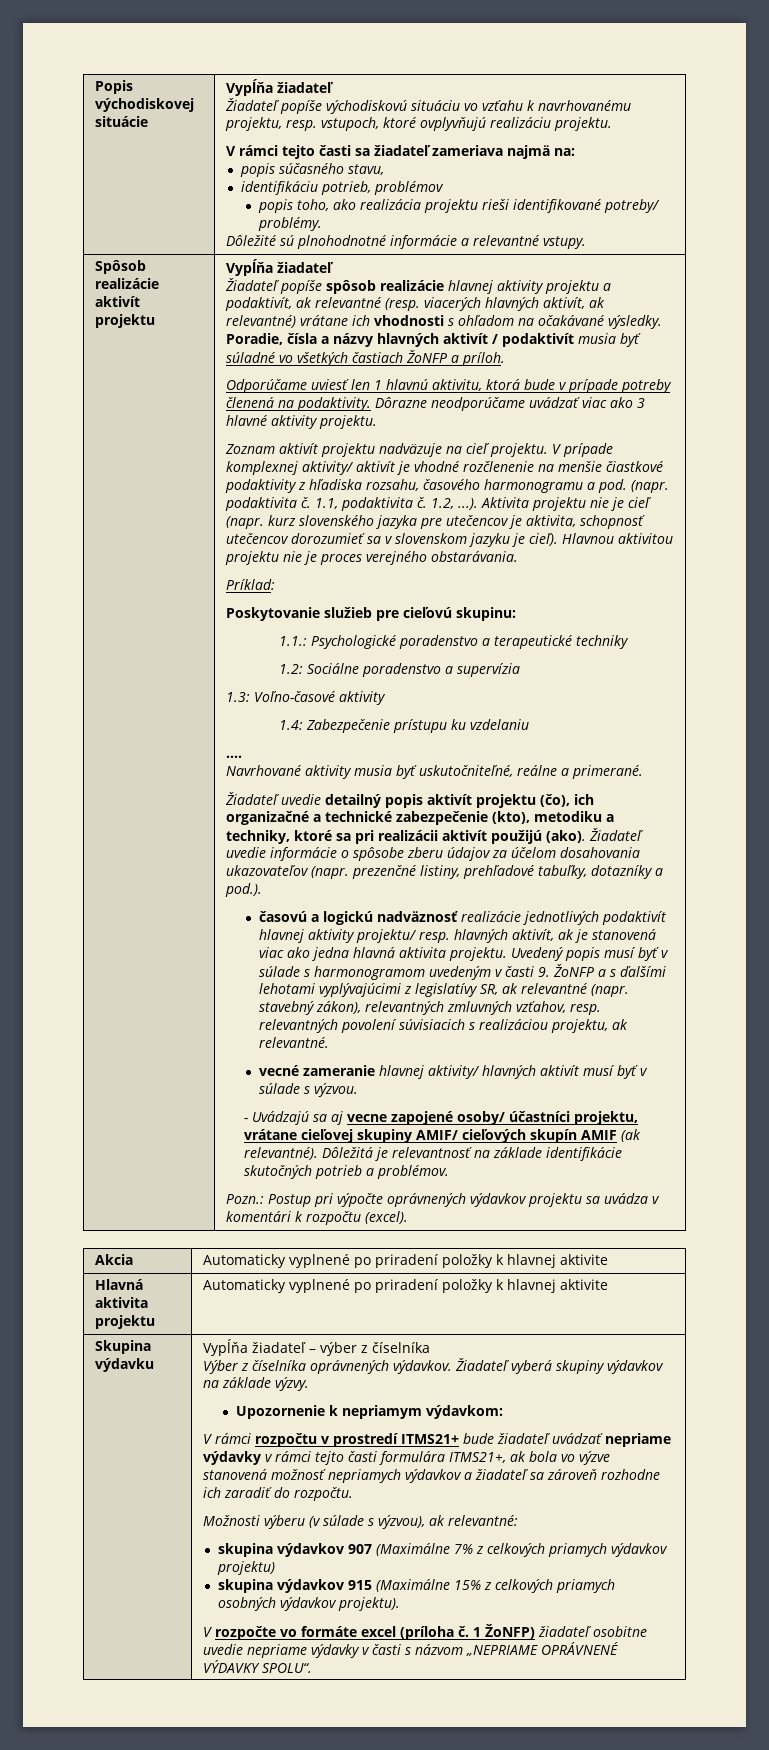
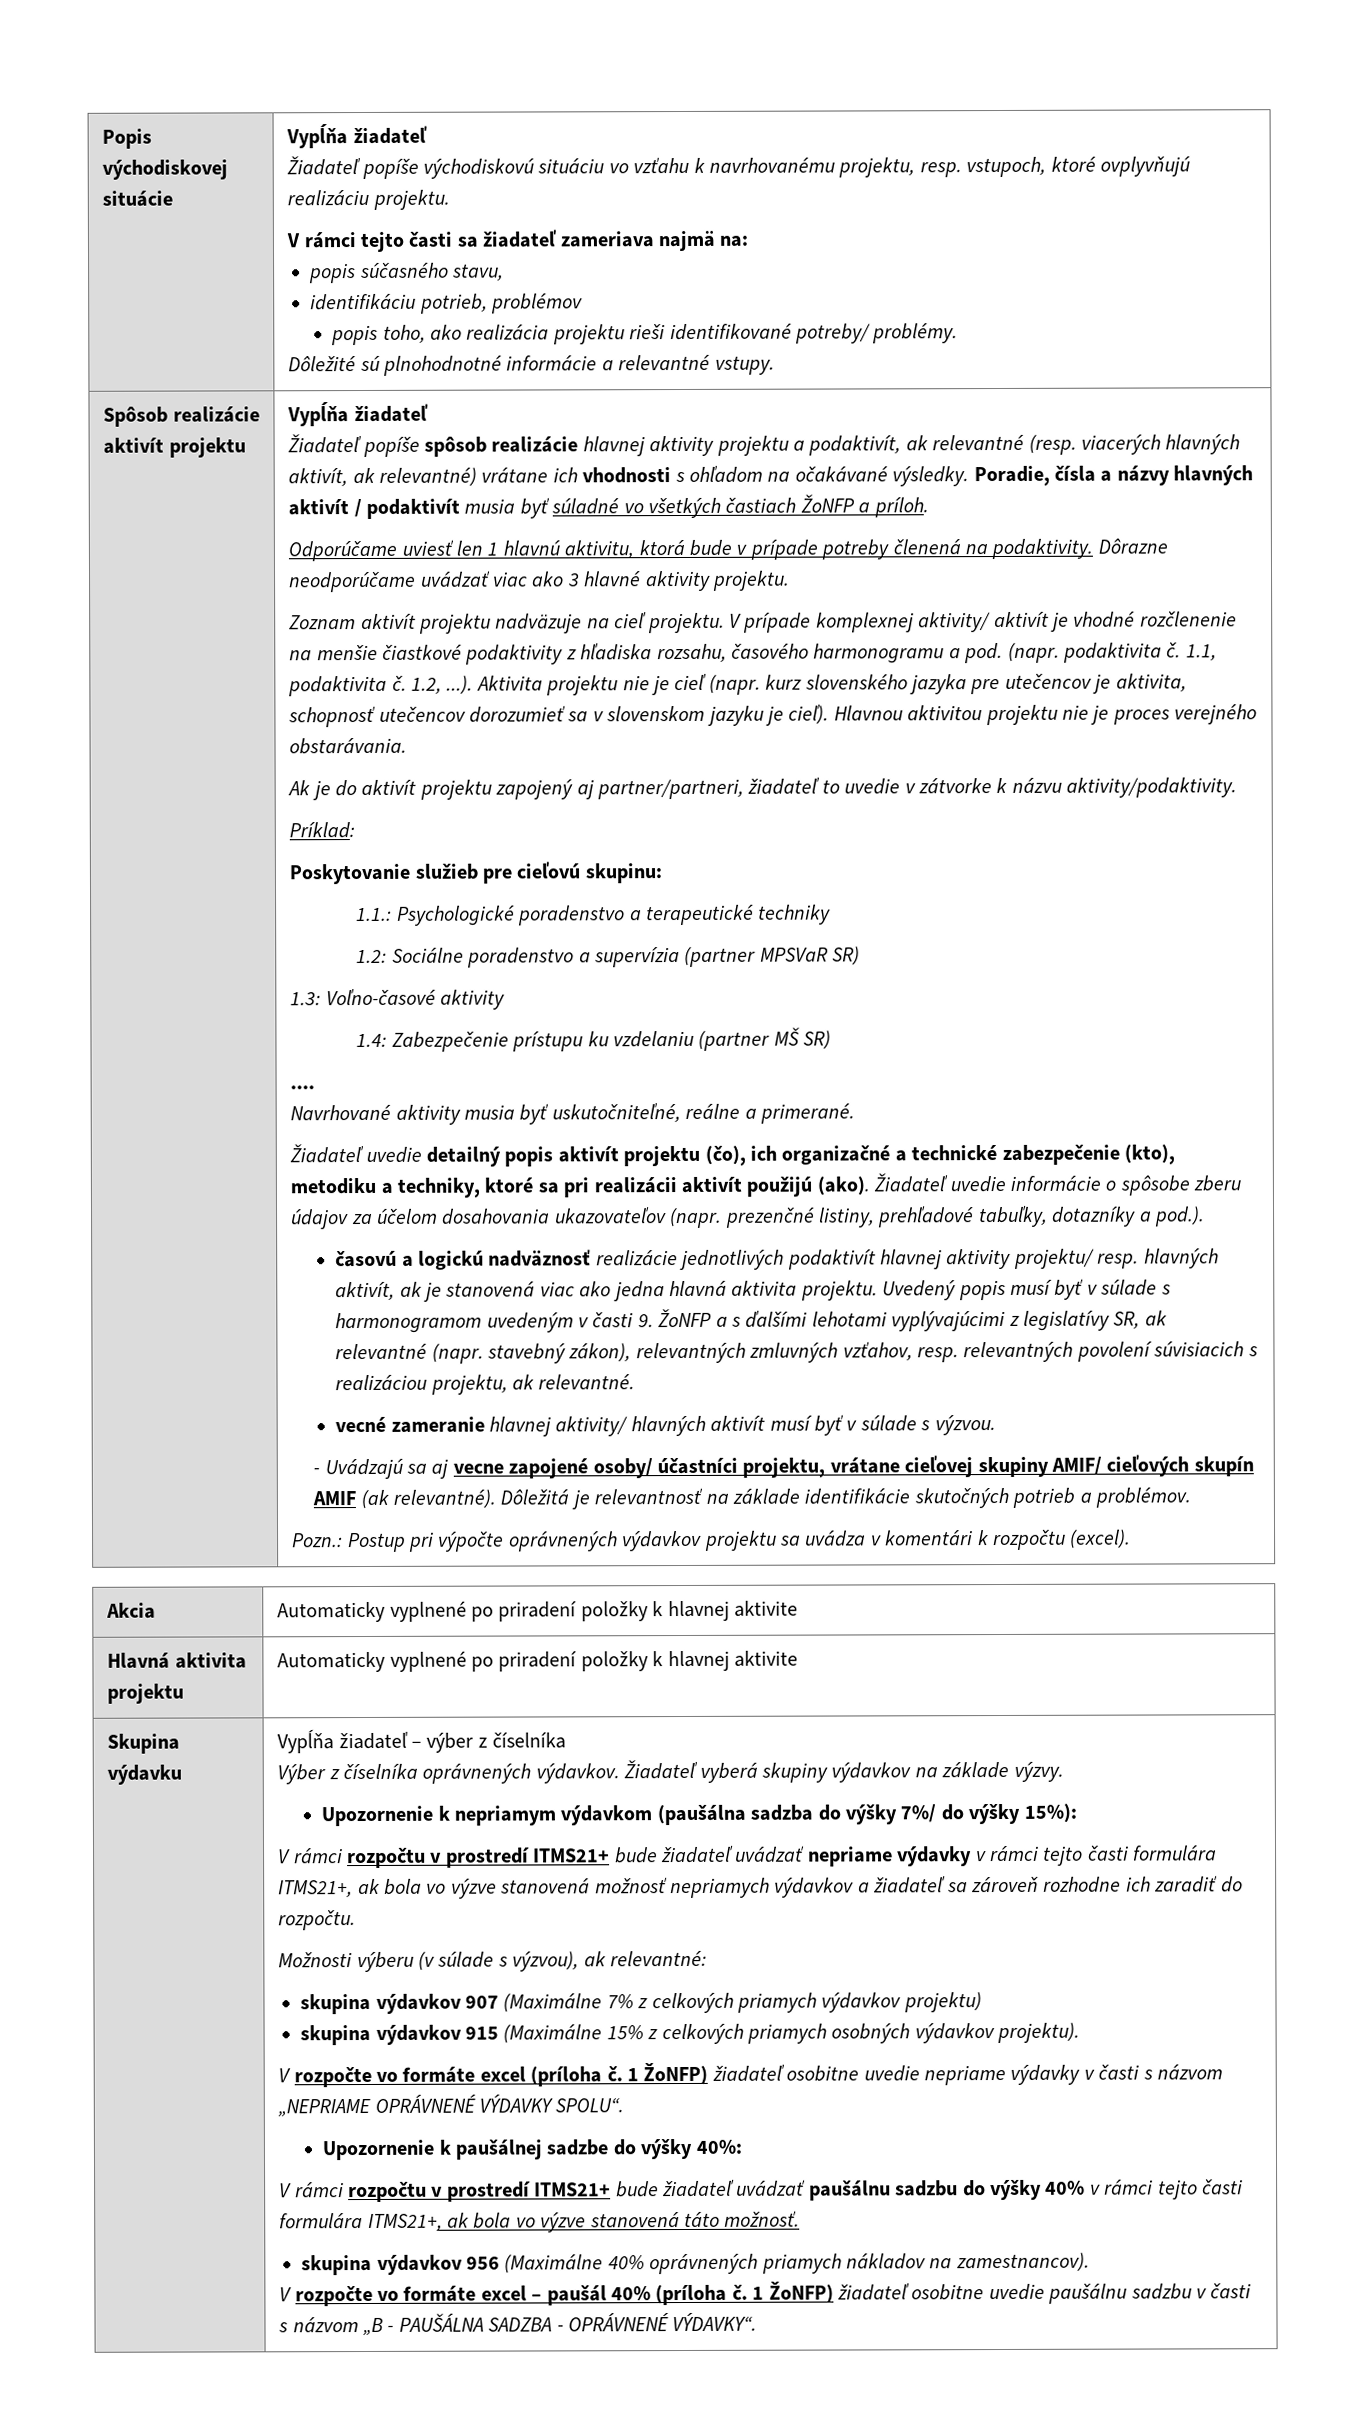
+ Ak je do aktivít projektu zapojený aj partner/partneri, žiadateľ to uvedie v zátvorke k názvu aktivity/podaktivity.
- 1.2: Sociálne poradenstvo a supervízia
+ 1.2: Sociálne poradenstvo a supervízia (partner MPSVaR SR)
- 1.4: Zabezpečenie prístupu ku vzdelaniu
+ 1.4: Zabezpečenie prístupu ku vzdelaniu (partner MŠ SR)
- Upozornenie k nepriamym výdavkom:
+ Upozornenie k nepriamym výdavkom (paušálna sadzba do výšky 7%/ do výšky 15%):
+ Upozornenie k paušálnej sadzbe do výšky 40%:
+ V rámci rozpočtu v prostredí ITMS21+ bude žiadateľ uvádzať paušálnu sadzbu do výšky 40% v rámci tejto časti formulára ITMS21+, ak bola vo výzve stanovená táto možnosť.
+ skupina výdavkov 956 (Maximálne 40% oprávnených priamych nákladov na zamestnancov).
+ V rozpočte vo formáte excel – paušál 40% (príloha č. 1 ŽoNFP) žiadateľ osobitne uvedie paušálnu sadzbu v časti s názvom „B - PAUŠÁLNA SADZBA - OPRÁVNENÉ VÝDAVKY“.

